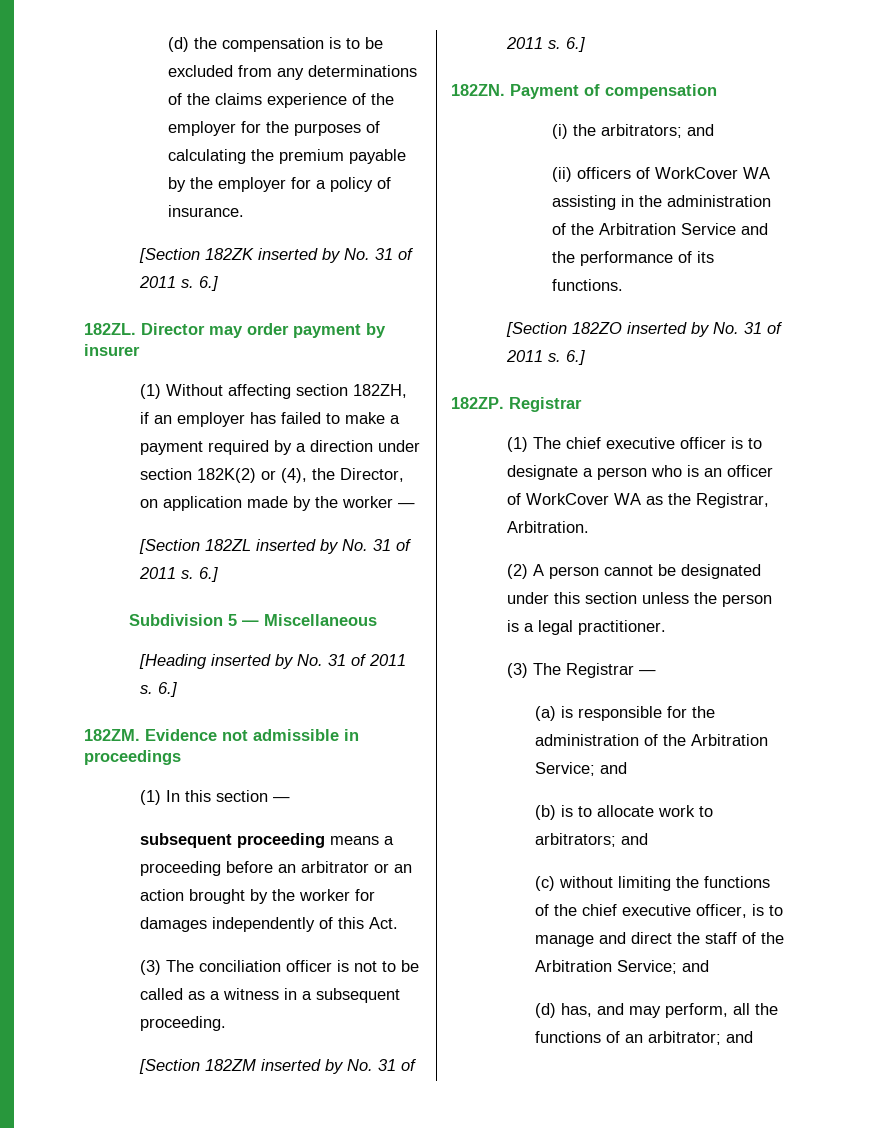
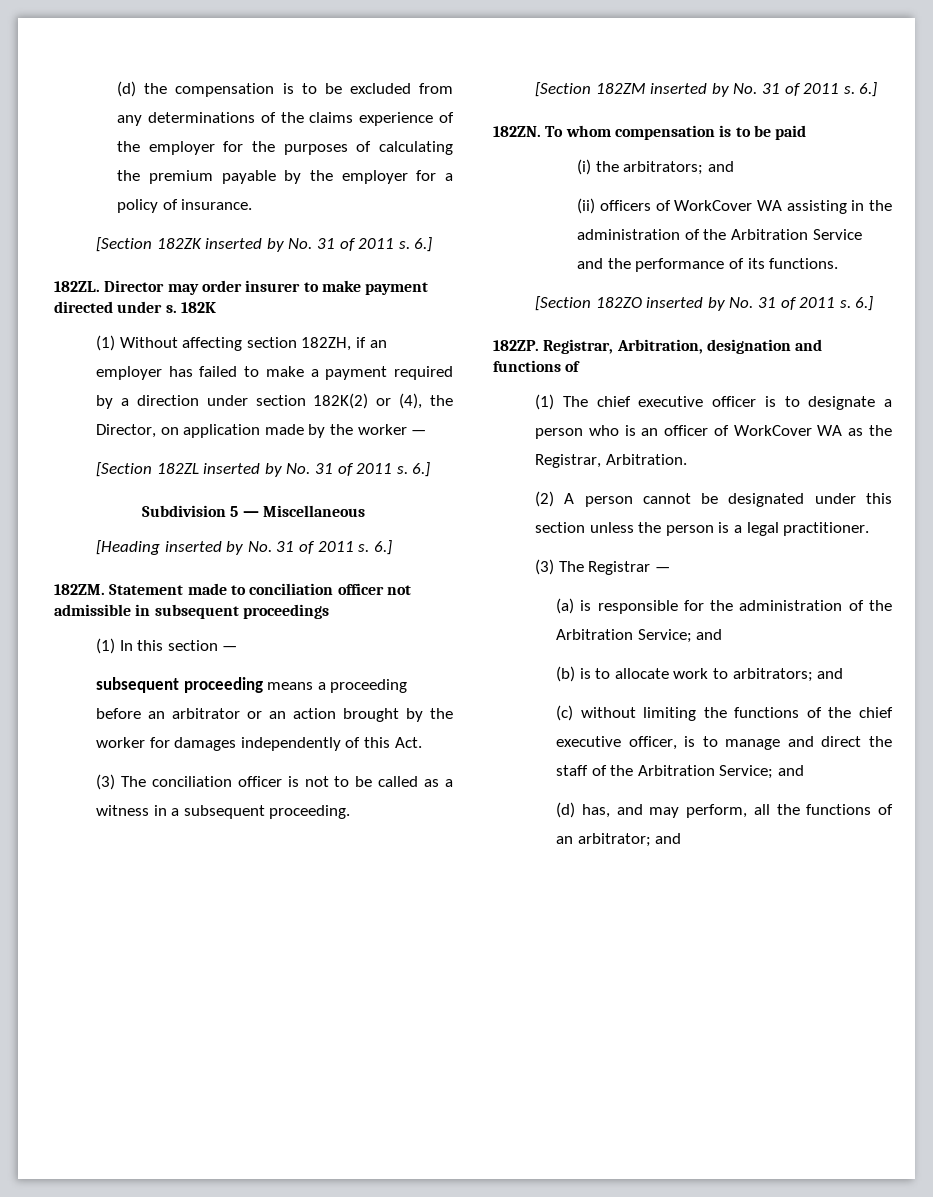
- Director may order payment by insurer
+ Director may order insurer to make payment directed under s. 182K
- Evidence not admissible in proceedings
+ Statement made to conciliation officer not admissible in subsequent proceedings
- Payment of compensation
+ To whom compensation is to be paid
- 182ZP. Registrar
+ 182ZP. Registrar, Arbitration, designation and functions of

